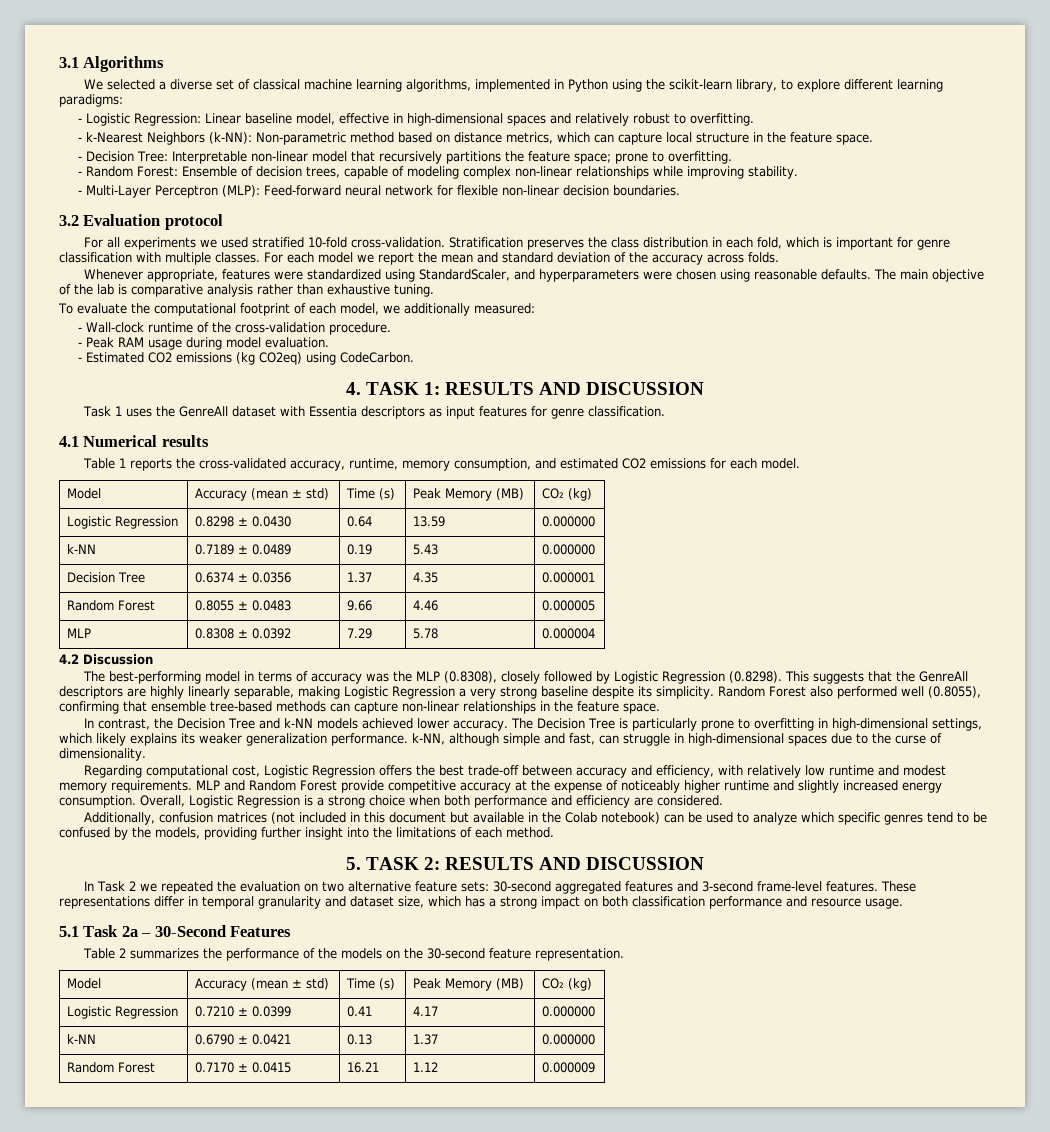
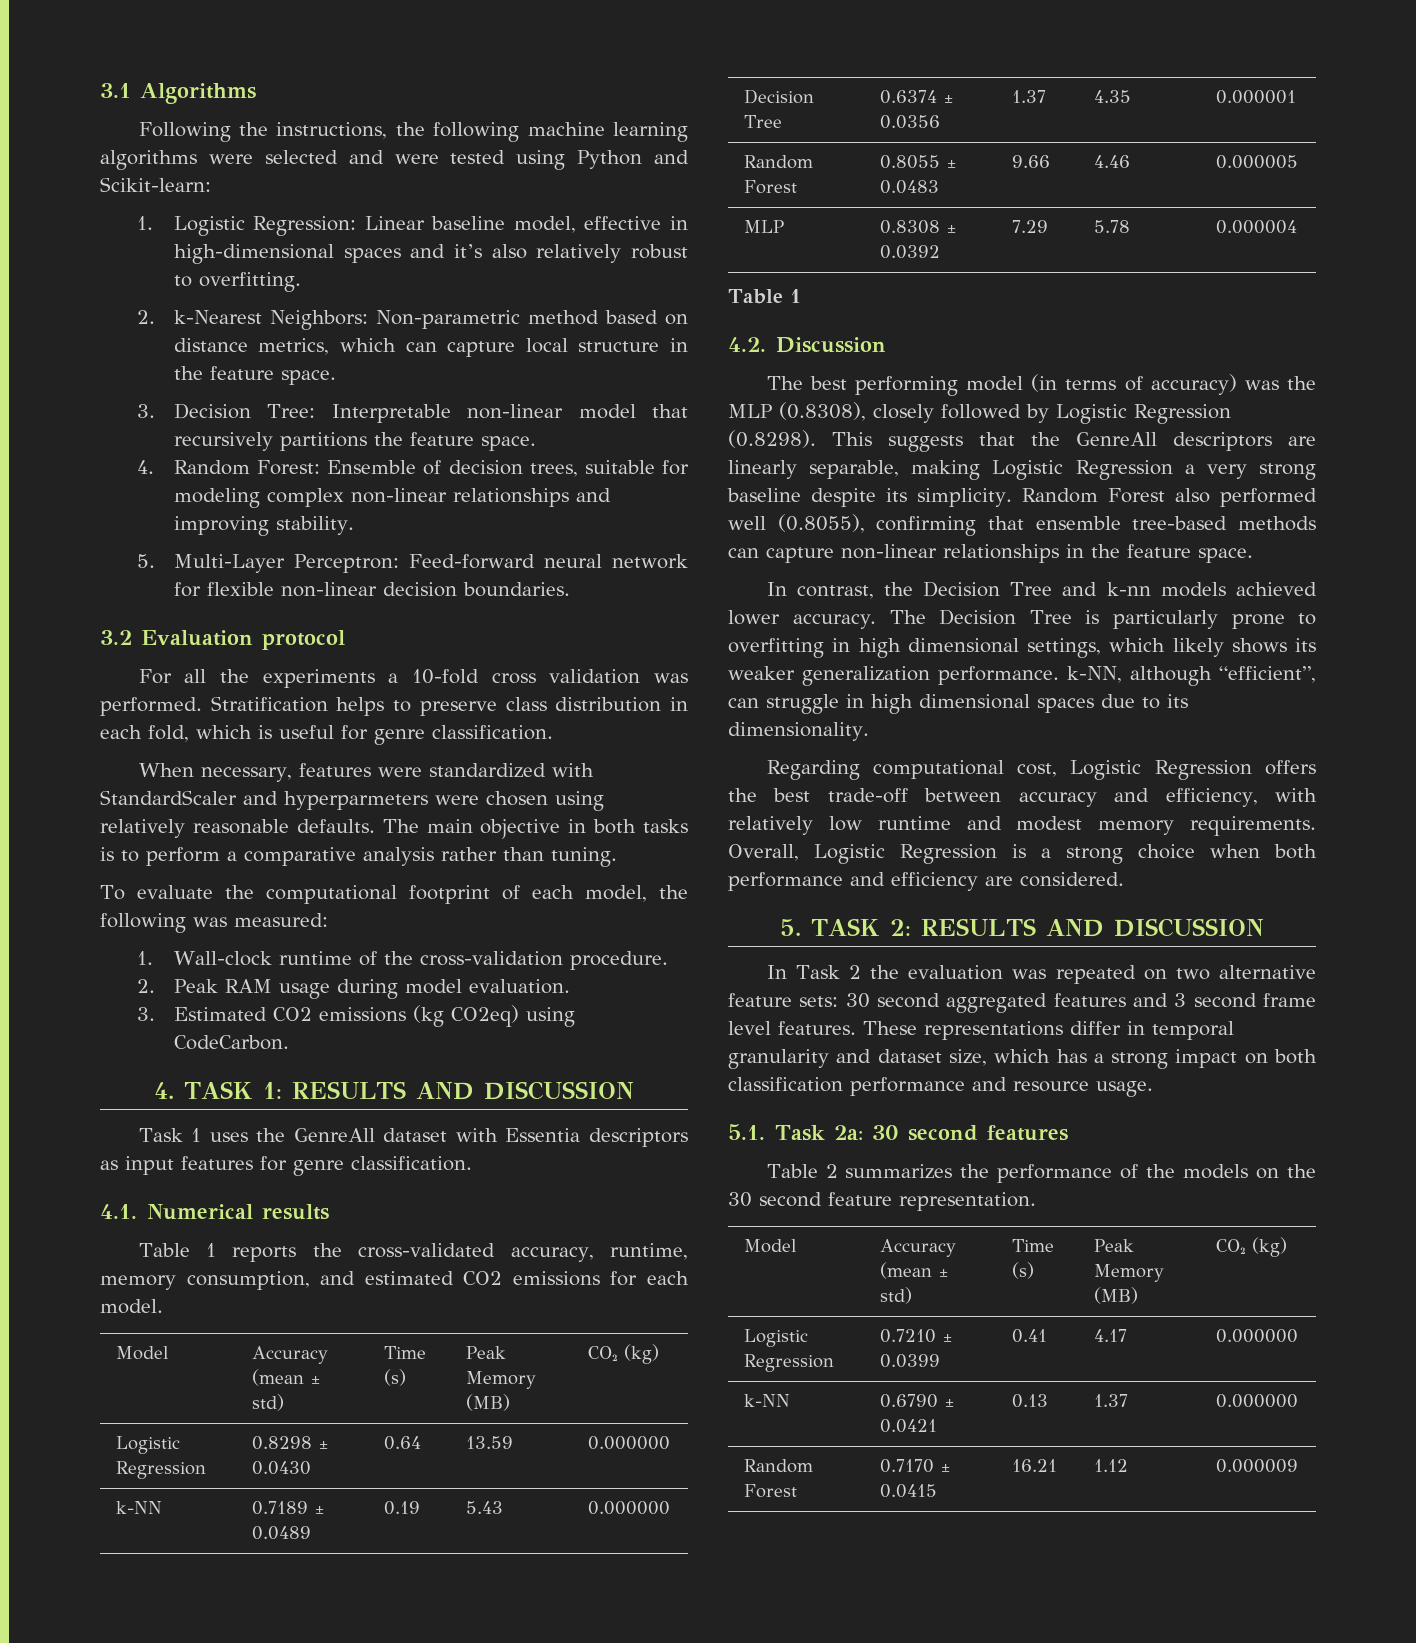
- We selected a diverse set of classical machine learning algorithms, implemented in Python using the scikit-learn library, to explore different learning paradigms:
- - Logistic Regression: Linear baseline model, effective in high-dimensional spaces and relatively robust to overfitting.
+ Following the instructions, the following machine learning algorithms were selected and were tested using Python and Scikit-learn:
+ 1. Logistic Regression: Linear baseline model, effective in high-dimensional spaces and it’s also relatively robust to overfitting.
- - k-Nearest Neighbors (k-NN): Non-parametric method based on distance metrics, which can capture local structure in the feature space.
+ 2. k-Nearest Neighbors: Non-parametric method based on distance metrics, which can capture local structure in the feature space.
- - Decision Tree: Interpretable non-linear model that recursively partitions the feature space; prone to overfitting.
- - Random Forest: Ensemble of decision trees, capable of modeling complex non-linear relationships while improving stability.
+ 3. Decision Tree: Interpretable non-linear model that recursively partitions the feature space.
+ 4. Random Forest: Ensemble of decision trees, suitable for modeling complex non-linear relationships and improving stability.
- - Multi-Layer Perceptron (MLP): Feed-forward neural network for flexible non-linear decision boundaries.
+ 5. Multi-Layer Perceptron: Feed-forward neural network for flexible non-linear decision boundaries.
- For all experiments we used stratified 10-fold cross-validation. Stratification preserves the class distribution in each fold, which is important for genre classification with multiple classes. For each model we report the mean and standard deviation of the accuracy across folds.
- Whenever appropriate, features were standardized using StandardScaler, and hyperparameters were chosen using reasonable defaults.
+ For all the experiments a 10-fold cross validation was performed. Stratification helps to preserve class distribution in each fold, which is useful for genre classification.
+ When necessary, features were standardized with StandardScaler and hyperparmeters were chosen using relatively reasonable defaults.
- The main objective of the lab is comparative analysis rather than exhaustive tuning.
+ The main objective in both tasks is to perform a comparative analysis rather than tuning.
- To evaluate the computational footprint of each model, we additionally measured:
+ To evaluate the computational footprint of each model, the following was measured:
- - Wall-clock runtime of the cross-validation procedure.
+ 1. Wall-clock runtime of the cross-validation procedure.
- - Peak RAM usage during model evaluation.
+ 2. Peak RAM usage during model evaluation.
- - Estimated CO2 emissions (kg CO2eq) using CodeCarbon.
+ 3. Estimated CO2 emissions (kg CO2eq) using CodeCarbon.
- 4.1 Numerical results
+ 4.1. Numerical results
  MLP | 0.8308 ± 0.0392 | 7.29 | 5.78 | 0.000004
- 4.2 Discussion
+ Table 1
+ 4.2. Discussion
- The best-performing model in terms of accuracy was the MLP (0.8308), closely followed by Logistic Regression (0.8298). This suggests that the GenreAll descriptors are highly linearly separable, making Logistic Regression a very strong baseline despite its simplicity.
+ The best performing model (in terms of accuracy) was the MLP (0.8308), closely followed by Logistic Regression (0.8298). This suggests that the GenreAll descriptors are linearly separable, making Logistic Regression a very strong baseline despite its simplicity.
- In contrast, the Decision Tree and k-NN models achieved lower accuracy.
+ In contrast, the Decision Tree and k-nn models achieved lower accuracy.
- The Decision Tree is particularly prone to overfitting in high-dimensional settings, which likely explains its weaker generalization performance. k-NN, although simple and fast, can struggle in high-dimensional spaces due to the curse of dimensionality.
+ The Decision Tree is particularly prone to overfitting in high dimensional settings, which likely shows its weaker generalization performance. k-NN, although “efficient”, can struggle in high dimensional spaces due to its dimensionality.
- MLP and Random Forest provide competitive accuracy at the expense of noticeably higher runtime and slightly increased energy consumption.
- Additionally, confusion matrices (not included in this document but available in the Colab notebook) can be used to analyze which specific genres tend to be confused by the models, providing further insight into the limitations of each method.
- In Task 2 we repeated the evaluation on two alternative feature sets: 30-second aggregated features and 3-second frame-level features.
+ In Task 2 the evaluation was repeated on two alternative feature sets: 30 second aggregated features and 3 second frame level features.
- 5.1 Task 2a – 30-Second Features
+ 5.1. Task 2a: 30 second features
- Table 2 summarizes the performance of the models on the 30-second feature representation.
+ Table 2 summarizes the performance of the models on the 30 second feature representation.

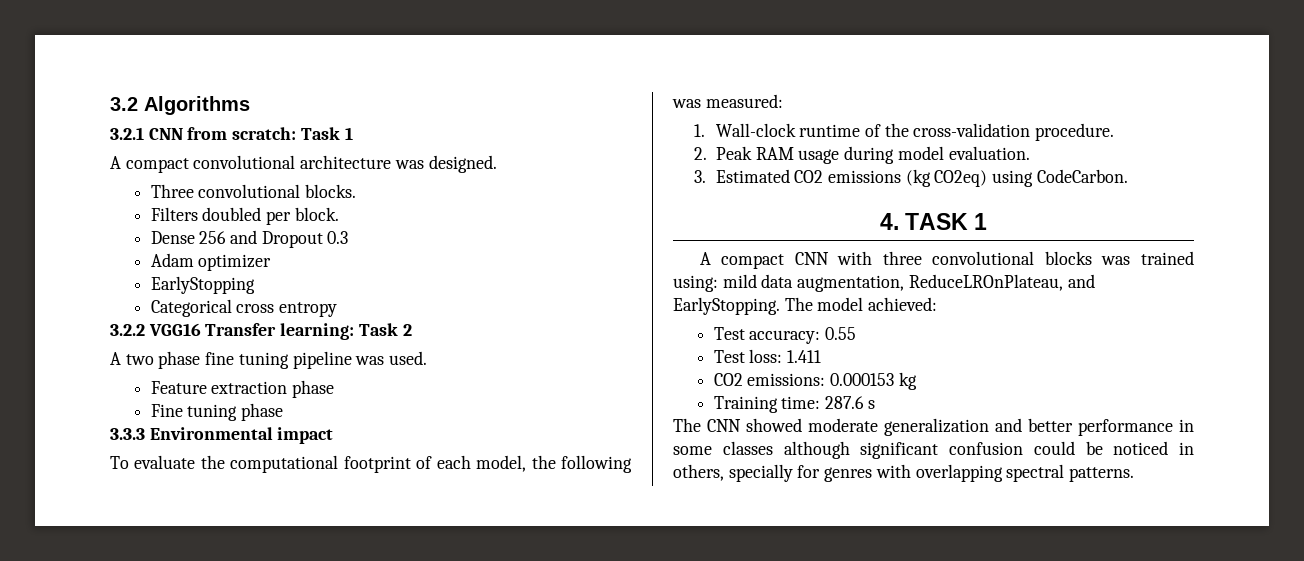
- 3.1 Algorithms
+ 3.2 Algorithms
- Following the instructions, the following machine learning algorithms were selected and were tested using Python and Scikit-learn:
- 1. Logistic Regression: Linear baseline model, effective in high-dimensional spaces and it’s also relatively robust to overfitting.
- 2. k-Nearest Neighbors: Non-parametric method based on distance metrics, which can capture local structure in the feature space.
- 3. Decision Tree: Interpretable non-linear model that recursively partitions the feature space.
- 4. Random Forest: Ensemble of decision trees, suitable for modeling complex non-linear relationships and improving stability.
- 5. Multi-Layer Perceptron: Feed-forward neural network for flexible non-linear decision boundaries.
- 3.2 Evaluation protocol
- For all the experiments a 10-fold cross validation was performed. Stratification helps to preserve class distribution in each fold, which is useful for genre classification.
- When necessary, features were standardized with StandardScaler and hyperparmeters were chosen using relatively reasonable defaults. The main objective in both tasks is to perform a comparative analysis rather than tuning.
+ 3.2.1 CNN from scratch: Task 1
+ A compact convolutional architecture was designed.
+ Three convolutional blocks.
+ Filters doubled per block.
+ Dense 256 and Dropout 0.3
+ Adam optimizer
+ EarlyStopping
+ Categorical cross entropy
+ 3.2.2 VGG16 Transfer learning: Task 2
+ A two phase fine tuning pipeline was used.
+ Feature extraction phase
+ Fine tuning phase
+ 3.3.3 Environmental impact
- 4. TASK 1: RESULTS AND DISCUSSION
- Task 1 uses the GenreAll dataset with Essentia descriptors as input features for genre classification.
- 4.1. Numerical results
- Table 1 reports the cross-validated accuracy, runtime, memory consumption, and estimated CO2 emissions for each model.
- Model | Accuracy (mean ± std) | Time (s) | Peak Memory (MB) | CO₂ (kg)
- Logistic Regression | 0.8298 ± 0.0430 | 0.64 | 13.59 | 0.000000
- k-NN | 0.7189 ± 0.0489 | 0.19 | 5.43 | 0.000000
- Decision Tree | 0.6374 ± 0.0356 | 1.37 | 4.35 | 0.000001
- Random Forest | 0.8055 ± 0.0483 | 9.66 | 4.46 | 0.000005
- MLP | 0.8308 ± 0.0392 | 7.29 | 5.78 | 0.000004
- Table 1
- 4.2. Discussion
- The best performing model (in terms of accuracy) was the MLP (0.8308), closely followed by Logistic Regression (0.8298). This suggests that the GenreAll descriptors are linearly separable, making Logistic Regression a very strong baseline despite its simplicity. Random Forest also performed well (0.8055), confirming that ensemble tree-based methods can capture non-linear relationships in the feature space.
- In contrast, the Decision Tree and k-nn models achieved lower accuracy. The Decision Tree is particularly prone to overfitting in high dimensional settings, which likely shows its weaker generalization performance. k-NN, although “efficient”, can struggle in high dimensional spaces due to its dimensionality.
- Regarding computational cost, Logistic Regression offers the best trade-off between accuracy and efficiency, with relatively low runtime and modest memory requirements. Overall, Logistic Regression is a strong choice when both performance and efficiency are considered.
- 5. TASK 2: RESULTS AND DISCUSSION
- In Task 2 the evaluation was repeated on two alternative feature sets: 30 second aggregated features and 3 second frame level features. These representations differ in temporal granularity and dataset size, which has a strong impact on both classification performance and resource usage.
- 5.1. Task 2a: 30 second features
- Table 2 summarizes the performance of the models on the 30 second feature representation.
- Model | Accuracy (mean ± std) | Time (s) | Peak Memory (MB) | CO₂ (kg)
- Logistic Regression | 0.7210 ± 0.0399 | 0.41 | 4.17 | 0.000000
- k-NN | 0.6790 ± 0.0421 | 0.13 | 1.37 | 0.000000
- Random Forest | 0.7170 ± 0.0415 | 16.21 | 1.12 | 0.000009
+ 4. TASK 1
+ A compact CNN with three convolutional blocks was trained using: mild data augmentation, ReduceLROnPlateau, and EarlyStopping. The model achieved:
+ Test accuracy: 0.55
+ Test loss: 1.411
+ CO2 emissions: 0.000153 kg
+ Training time: 287.6 s
+ The CNN showed moderate generalization and better performance in some classes although significant confusion could be noticed in others, specially for genres with overlapping spectral patterns.

